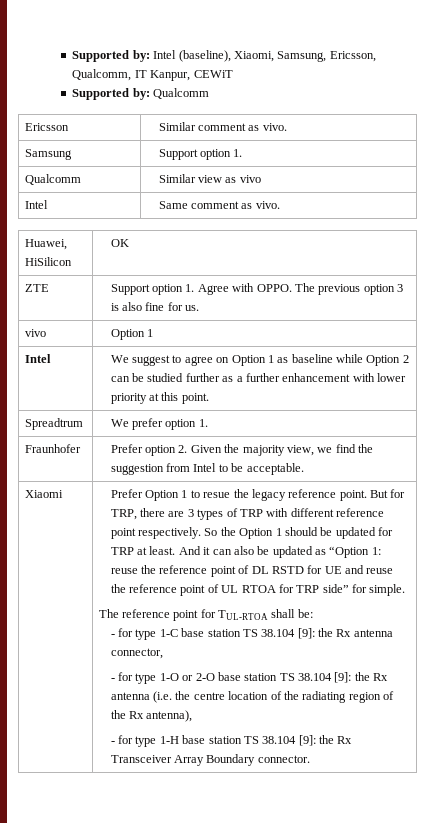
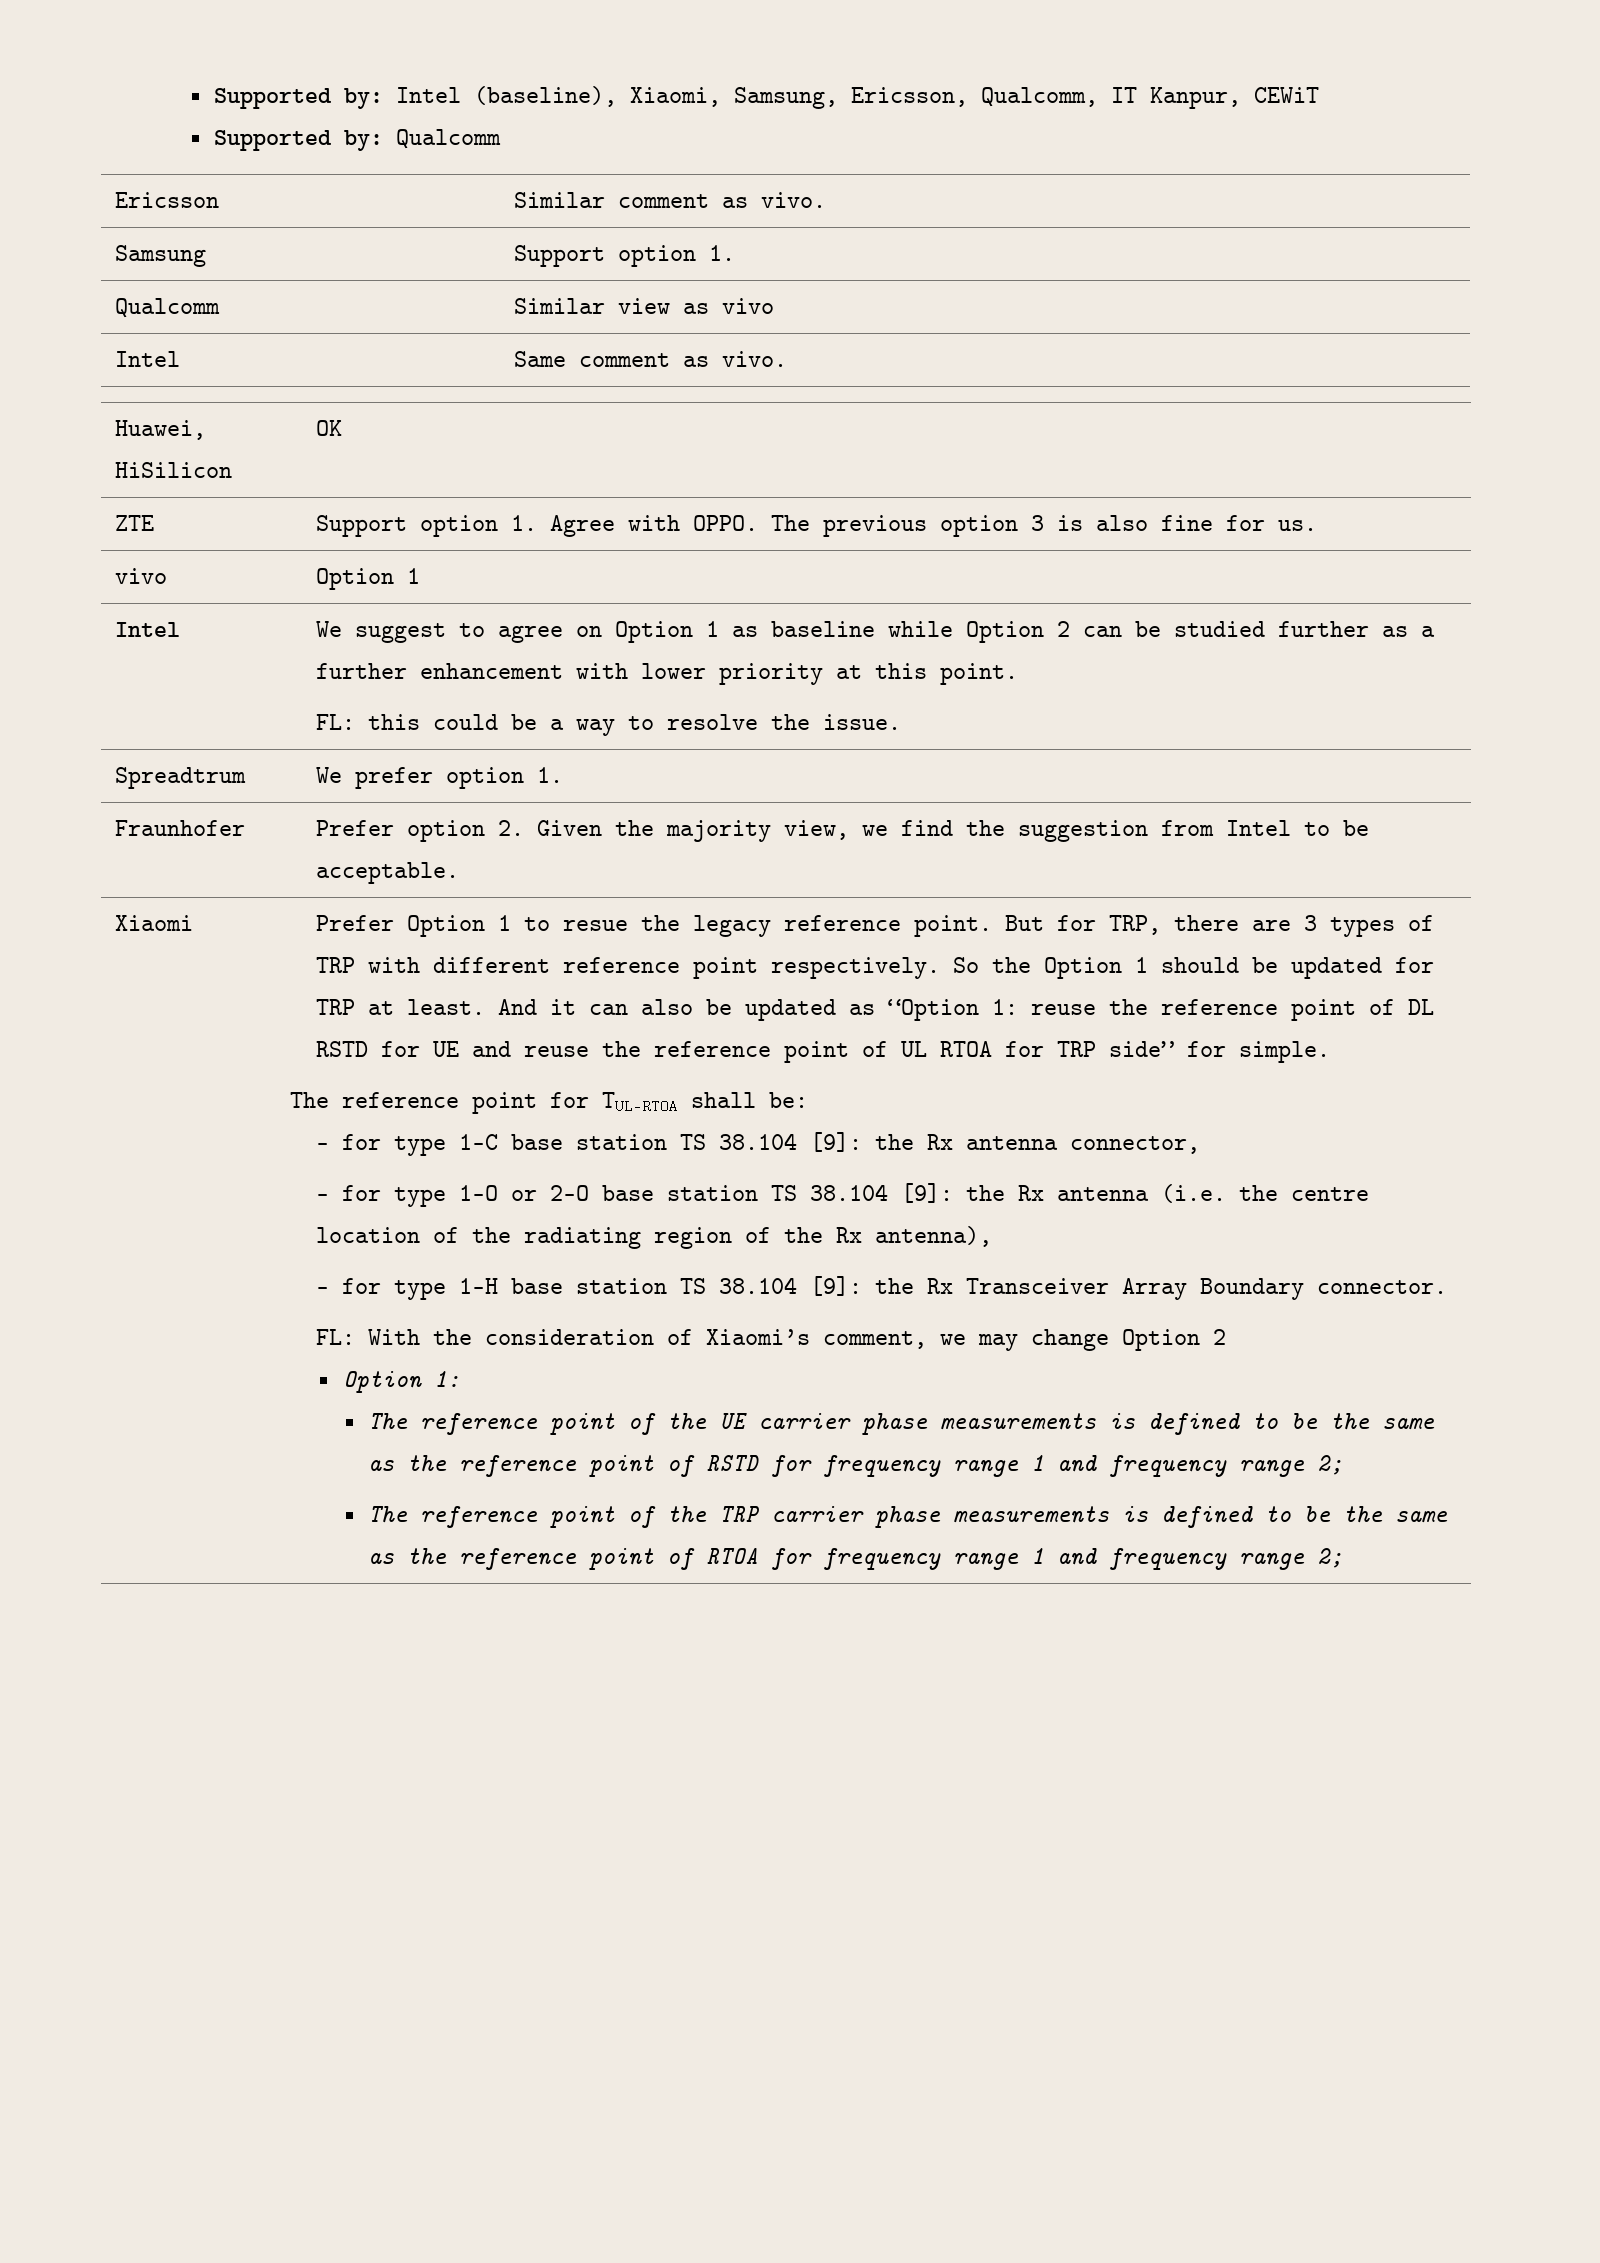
  Intel | We suggest to agree on Option 1 as baseline while Option 2 can be studied further as a further enhancement with lower priority at this point.
+ FL: this could be a way to resolve the issue.
+ FL: With the consideration of Xiaomi’s comment, we may change Option 2
+ Option 1:
+ The reference point of the UE carrier phase measurements is defined to be the same as the reference point of RSTD for frequency range 1 and frequency range 2;
+ The reference point of the TRP carrier phase measurements is defined to be the same as the reference point of RTOA for frequency range 1 and frequency range 2;

